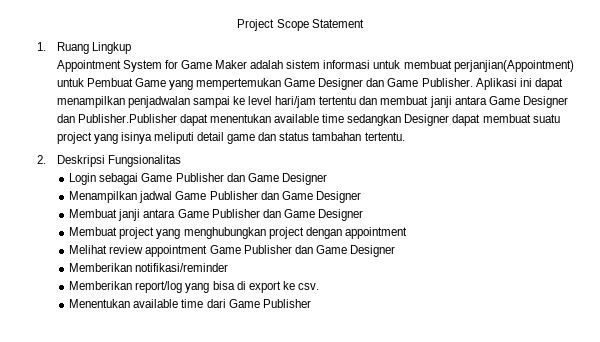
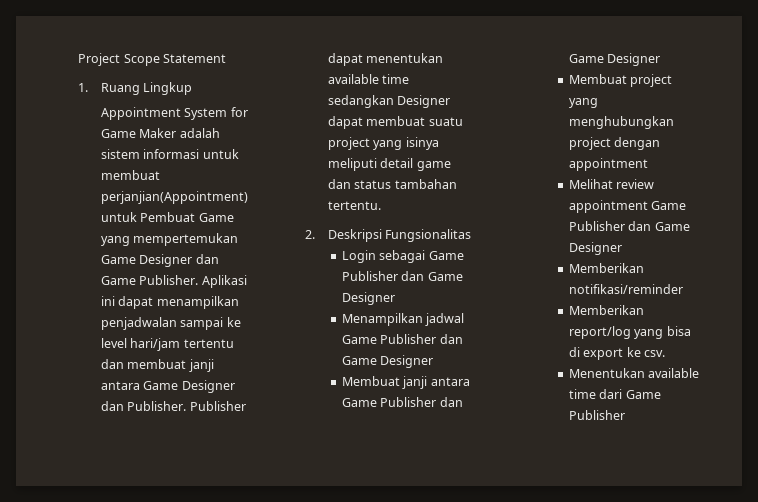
- Aplikasi ini dapat menampilkan penjadwalan sampai ke level hari/jam tertentu dan membuat janji antara Game Designer dan Publisher.Publisher dapat menentukan available time sedangkan Designer dapat membuat suatu project yang isinya meliputi detail game dan status tambahan tertentu.
+ Aplikasi ini dapat menampilkan penjadwalan sampai ke level hari/jam tertentu dan membuat janji antara Game Designer dan Publisher. Publisher dapat menentukan available time sedangkan Designer dapat membuat suatu project yang isinya meliputi detail game dan status tambahan tertentu.

